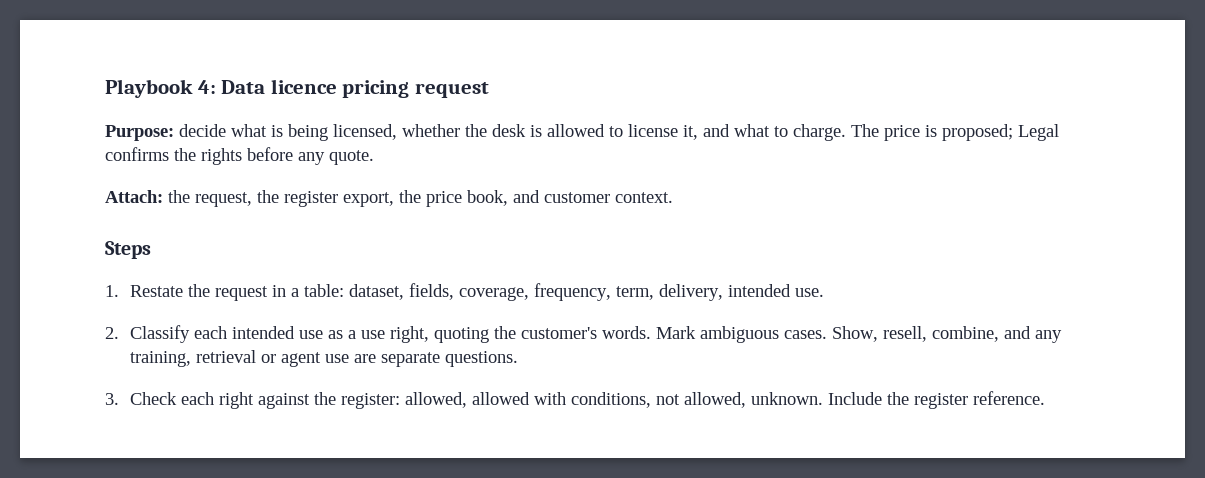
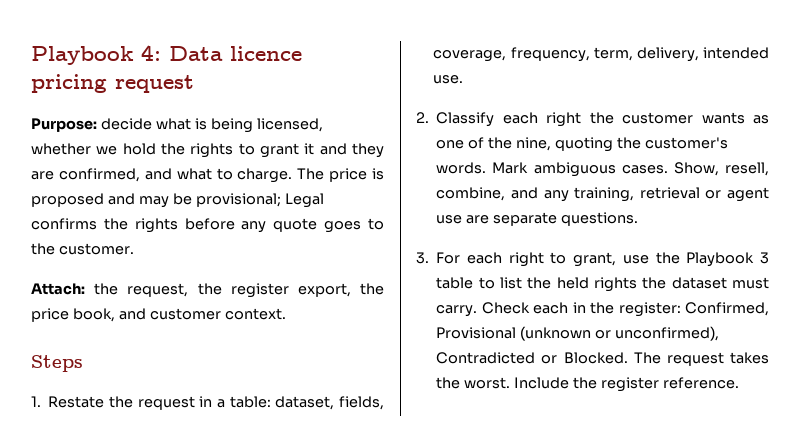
- Purpose: decide what is being licensed, whether the desk is allowed to license it, and what to charge.
+ Purpose: decide what is being licensed, whether we hold the rights to grant it and they are confirmed, and what to charge.
- The price is proposed; Legal confirms the rights before any quote.
+ The price is proposed and may be provisional; Legal confirms the rights before any quote goes to the customer.
- 2. Classify each intended use as a use right, quoting the customer's words.
+ 2. Classify each right the customer wants as one of the nine, quoting the customer's words.
- 3. Check each right against the register: allowed, allowed with conditions, not allowed, unknown.
+ 3. For each right to grant, use the Playbook 3 table to list the held rights the dataset must carry. Check each in the register: Confirmed, Provisional (unknown or unconfirmed), Contradicted or Blocked. The request takes the worst.

